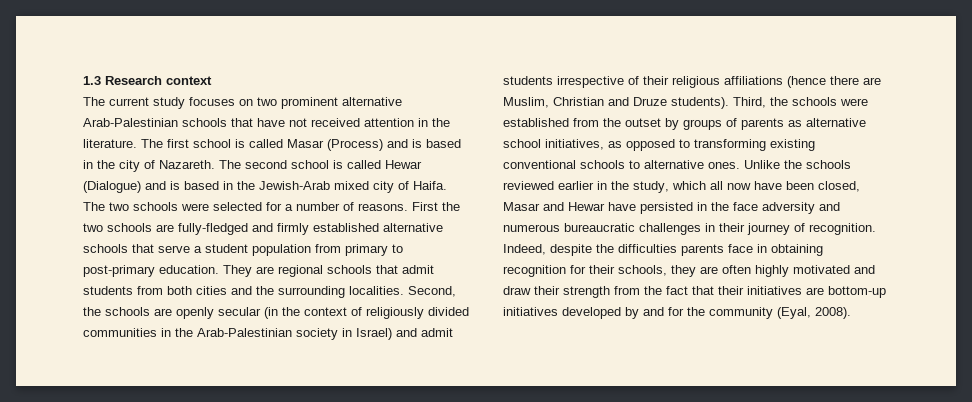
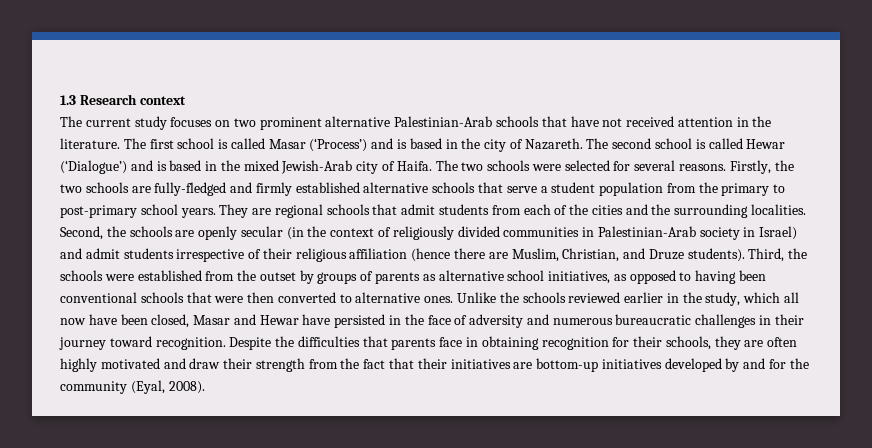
- The current study focuses on two prominent alternative Arab-Palestinian schools that have not received attention in the literature.
+ The current study focuses on two prominent alternative Palestinian-Arab schools that have not received attention in the literature.
- The first school is called Masar (Process) and is based in the city of Nazareth.
+ The first school is called Masar (‘Process’) and is based in the city of Nazareth.
- The second school is called Hewar (Dialogue) and is based in the Jewish-Arab mixed city of Haifa.
+ The second school is called Hewar (‘Dialogue’) and is based in the mixed Jewish-Arab city of Haifa.
- The two schools were selected for a number of reasons. First the two schools are fully-fledged and firmly established alternative schools that serve a student population from primary to post-primary education.
+ The two schools were selected for several reasons. Firstly, the two schools are fully-fledged and firmly established alternative schools that serve a student population from the primary to post-primary school years.
- They are regional schools that admit students from both cities and the surrounding localities.
+ They are regional schools that admit students from each of the cities and the surrounding localities.
- Second, the schools are openly secular (in the context of religiously divided communities in the Arab-Palestinian society in Israel) and admit students irrespective of their religious affiliations (hence there are Muslim, Christian and Druze students).
+ Second, the schools are openly secular (in the context of religiously divided communities in Palestinian-Arab society in Israel) and admit students irrespective of their religious affiliation (hence there are Muslim, Christian, and Druze students).
- Third, the schools were established from the outset by groups of parents as alternative school initiatives, as opposed to transforming existing conventional schools to alternative ones.
+ Third, the schools were established from the outset by groups of parents as alternative school initiatives, as opposed to having been conventional schools that were then converted to alternative ones.
- Unlike the schools reviewed earlier in the study, which all now have been closed, Masar and Hewar have persisted in the face adversity and numerous bureaucratic challenges in their journey of recognition. Indeed, despite the difficulties parents face in obtaining recognition for their schools, they are often highly motivated and draw their strength from the fact that their initiatives are bottom-up initiatives developed by and for the community (Eyal, 2008).
+ Unlike the schools reviewed earlier in the study, which all now have been closed, Masar and Hewar have persisted in the face of adversity and numerous bureaucratic challenges in their journey toward recognition. Despite the difficulties that parents face in obtaining recognition for their schools, they are often highly motivated and draw their strength from the fact that their initiatives are bottom-up initiatives developed by and for the community (Eyal, 2008).

